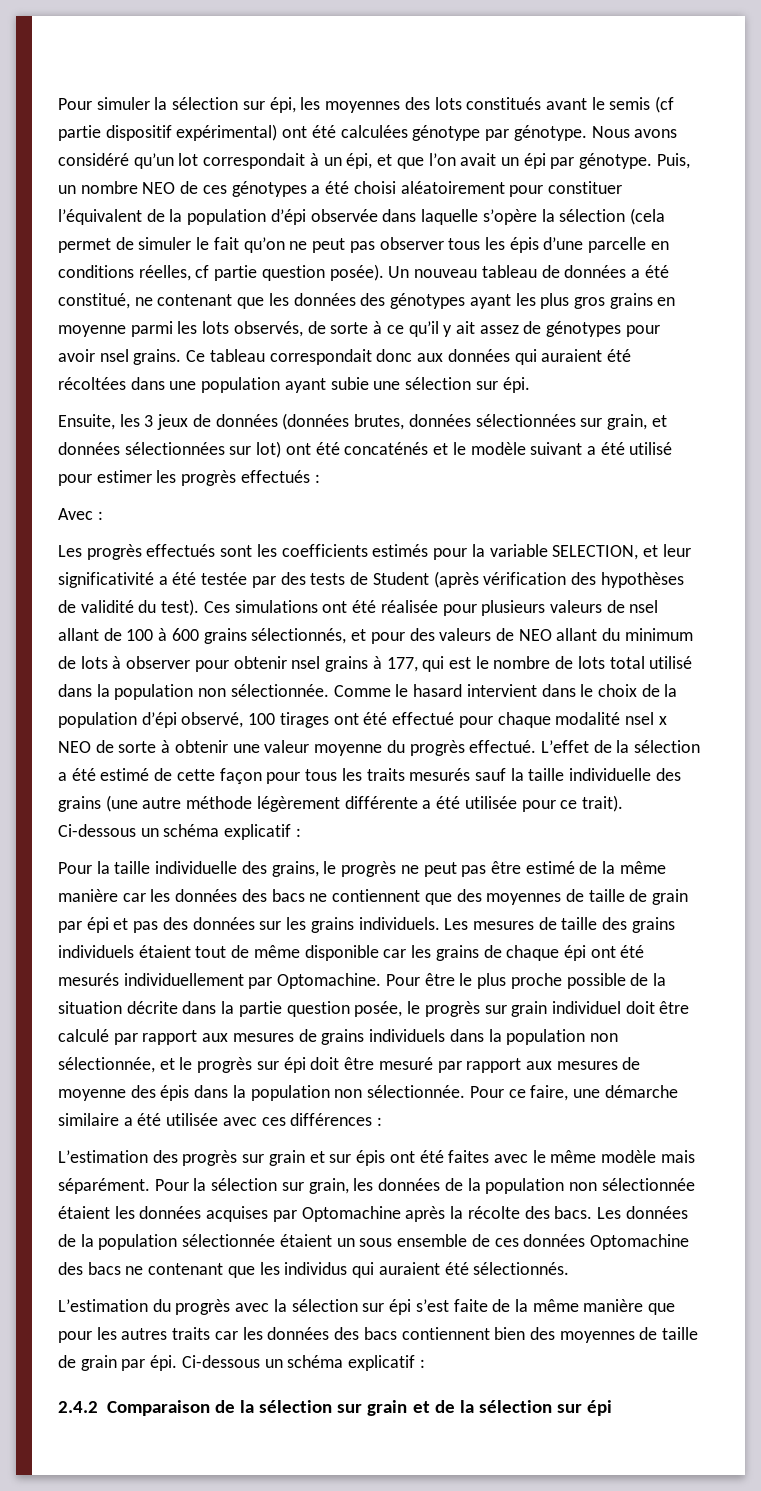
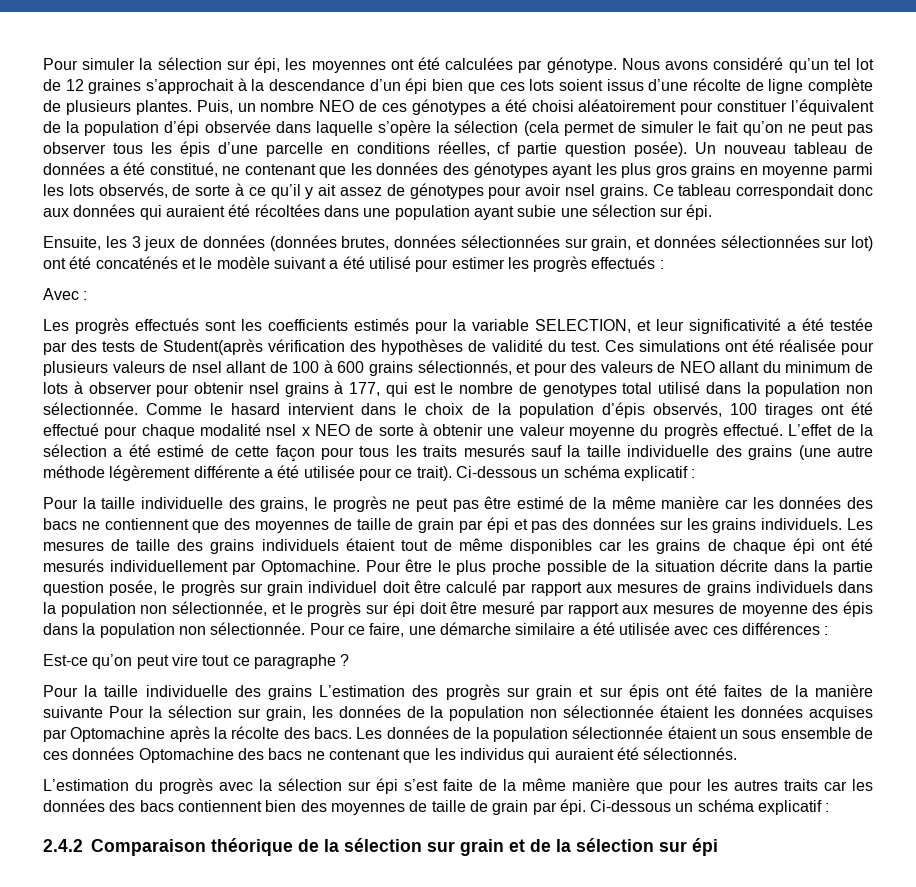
- Pour simuler la sélection sur épi, les moyennes des lots constitués avant le semis (cf partie dispositif expérimental) ont été calculées génotype par génotype.
+ Pour simuler la sélection sur épi, les moyennes ont été calculées par génotype.
- Nous avons considéré qu’un lot correspondait à un épi, et que l’on avait un épi par génotype.
+ Nous avons considéré qu’un tel lot de 12 graines s’approchait à la descendance d’un épi bien que ces lots soient issus d’une récolte de ligne complète de plusieurs plantes.
- Les progrès effectués sont les coefficients estimés pour la variable SELECTION, et leur significativité a été testée par des tests de Student (après vérification des hypothèses de validité du test).
+ Les progrès effectués sont les coefficients estimés pour la variable SELECTION, et leur significativité a été testée par des tests de Student(après vérification des hypothèses de validité du test.
- Ces simulations ont été réalisée pour plusieurs valeurs de nsel allant de 100 à 600 grains sélectionnés, et pour des valeurs de NEO allant du minimum de lots à observer pour obtenir nsel grains à 177, qui est le nombre de lots total utilisé dans la population non sélectionnée.
+ Ces simulations ont été réalisée pour plusieurs valeurs de nsel allant de 100 à 600 grains sélectionnés, et pour des valeurs de NEO allant du minimum de lots à observer pour obtenir nsel grains à 177, qui est le nombre de genotypes total utilisé dans la population non sélectionnée.
- Comme le hasard intervient dans le choix de la population d’épi observé, 100 tirages ont été effectué pour chaque modalité nsel x NEO de sorte à obtenir une valeur moyenne du progrès effectué.
+ Comme le hasard intervient dans le choix de la population d’épis observés, 100 tirages ont été effectué pour chaque modalité nsel x NEO de sorte à obtenir une valeur moyenne du progrès effectué.
- Les mesures de taille des grains individuels étaient tout de même disponible car les grains de chaque épi ont été mesurés individuellement par Optomachine.
+ Les mesures de taille des grains individuels étaient tout de même disponibles car les grains de chaque épi ont été mesurés individuellement par Optomachine.
- L’estimation des progrès sur grain et sur épis ont été faites avec le même modèle mais séparément. Pour la sélection sur grain, les données de la population non sélectionnée étaient les données acquises par Optomachine après la récolte des bacs.
+ Est-ce qu’on peut vire tout ce paragraphe ?
+ Pour la taille individuelle des grains L’estimation des progrès sur grain et sur épis ont été faites de la manière suivante Pour la sélection sur grain, les données de la population non sélectionnée étaient les données acquises par Optomachine après la récolte des bacs.
- 2.4.2 Comparaison de la sélection sur grain et de la sélection sur épi
+ 2.4.2 Comparaison théorique de la sélection sur grain et de la sélection sur épi

